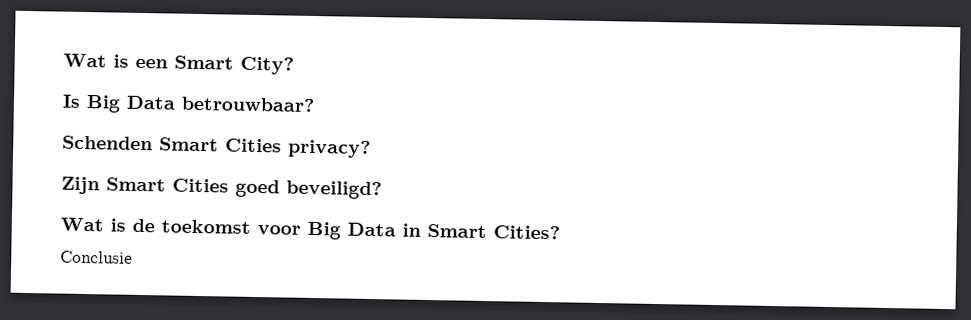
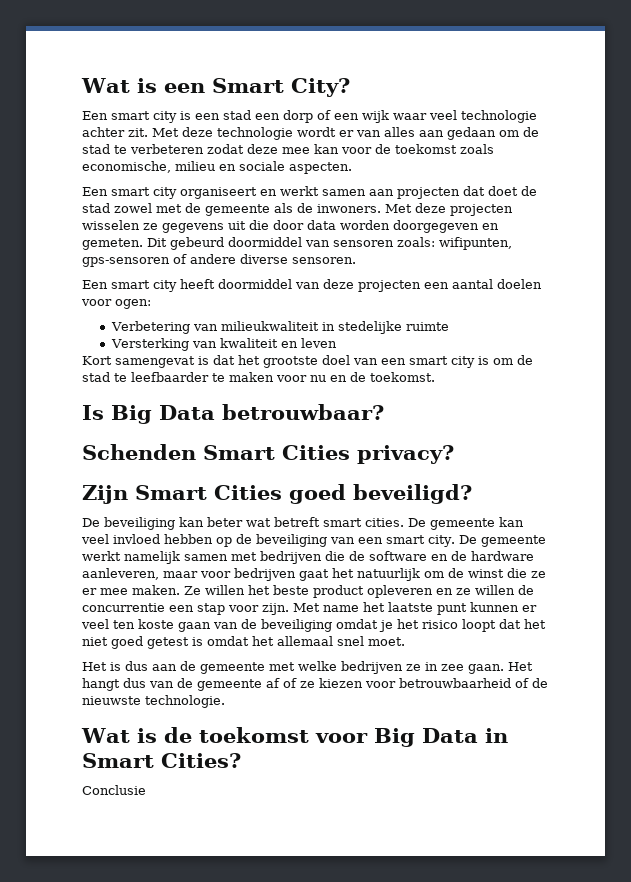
+ Een smart city is een stad een dorp of een wijk waar veel technologie achter zit. Met deze technologie wordt er van alles aan gedaan om de stad te verbeteren zodat deze mee kan voor de toekomst zoals economische, milieu en sociale aspecten.
+ Een smart city organiseert en werkt samen aan projecten dat doet de stad zowel met de gemeente als de inwoners. Met deze projecten wisselen ze gegevens uit die door data worden doorgegeven en gemeten. Dit gebeurd doormiddel van sensoren zoals: wifipunten, gps-sensoren of andere diverse sensoren.
+ Een smart city heeft doormiddel van deze projecten een aantal doelen voor ogen:
+ Verbetering van milieukwaliteit in stedelijke ruimte
+ Versterking van kwaliteit en leven
+ Kort samengevat is dat het grootste doel van een smart city is om de stad te leefbaarder te maken voor nu en de toekomst.
+ De beveiliging kan beter wat betreft smart cities. De gemeente kan veel invloed hebben op de beveiliging van een smart city. De gemeente werkt namelijk samen met bedrijven die de software en de hardware aanleveren, maar voor bedrijven gaat het natuurlijk om de winst die ze er mee maken. Ze willen het beste product opleveren en ze willen de concurrentie een stap voor zijn. Met name het laatste punt kunnen er veel ten koste gaan van de beveiliging omdat je het risico loopt dat het niet goed getest is omdat het allemaal snel moet.
+ Het is dus aan de gemeente met welke bedrijven ze in zee gaan. Het hangt dus van de gemeente af of ze kiezen voor betrouwbaarheid of de nieuwste technologie.

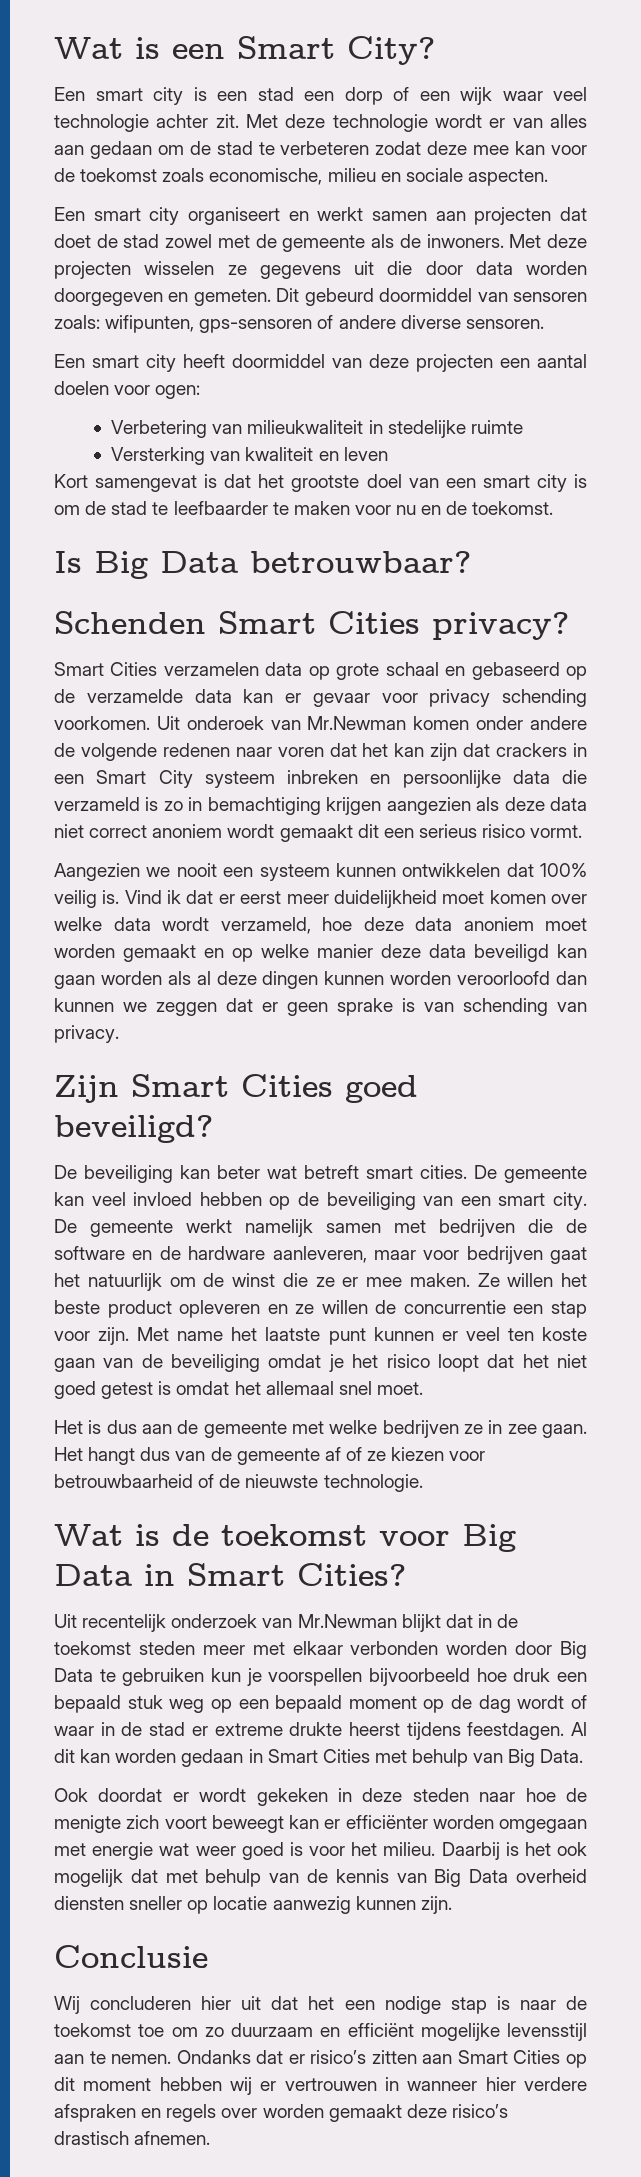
+ Smart Cities verzamelen data op grote schaal en gebaseerd op de verzamelde data kan er gevaar voor privacy schending voorkomen. Uit onderoek van Mr.Newman komen onder andere de volgende redenen naar voren dat het kan zijn dat crackers in een Smart City systeem inbreken en persoonlijke data die verzameld is zo in bemachtiging krijgen aangezien als deze data niet correct anoniem wordt gemaakt dit een serieus risico vormt.
+ Aangezien we nooit een systeem kunnen ontwikkelen dat 100% veilig is. Vind ik dat er eerst meer duidelijkheid moet komen over welke data wordt verzameld, hoe deze data anoniem moet worden gemaakt en op welke manier deze data beveiligd kan gaan worden als al deze dingen kunnen worden veroorloofd dan kunnen we zeggen dat er geen sprake is van schending van privacy.
+ Uit recentelijk onderzoek van Mr.Newman blijkt dat in de toekomst steden meer met elkaar verbonden worden door Big Data te gebruiken kun je voorspellen bijvoorbeeld hoe druk een bepaald stuk weg op een bepaald moment op de dag wordt of waar in de stad er extreme drukte heerst tijdens feestdagen. Al dit kan worden gedaan in Smart Cities met behulp van Big Data.
+ Ook doordat er wordt gekeken in deze steden naar hoe de menigte zich voort beweegt kan er efficiënter worden omgegaan met energie wat weer goed is voor het milieu. Daarbij is het ook mogelijk dat met behulp van de kennis van Big Data overheid diensten sneller op locatie aanwezig kunnen zijn.
  Conclusie
+ Wij concluderen hier uit dat het een nodige stap is naar de toekomst toe om zo duurzaam en efficiënt mogelijke levensstijl aan te nemen. Ondanks dat er risico’s zitten aan Smart Cities op dit moment hebben wij er vertrouwen in wanneer hier verdere afspraken en regels over worden gemaakt deze risico’s drastisch afnemen.

